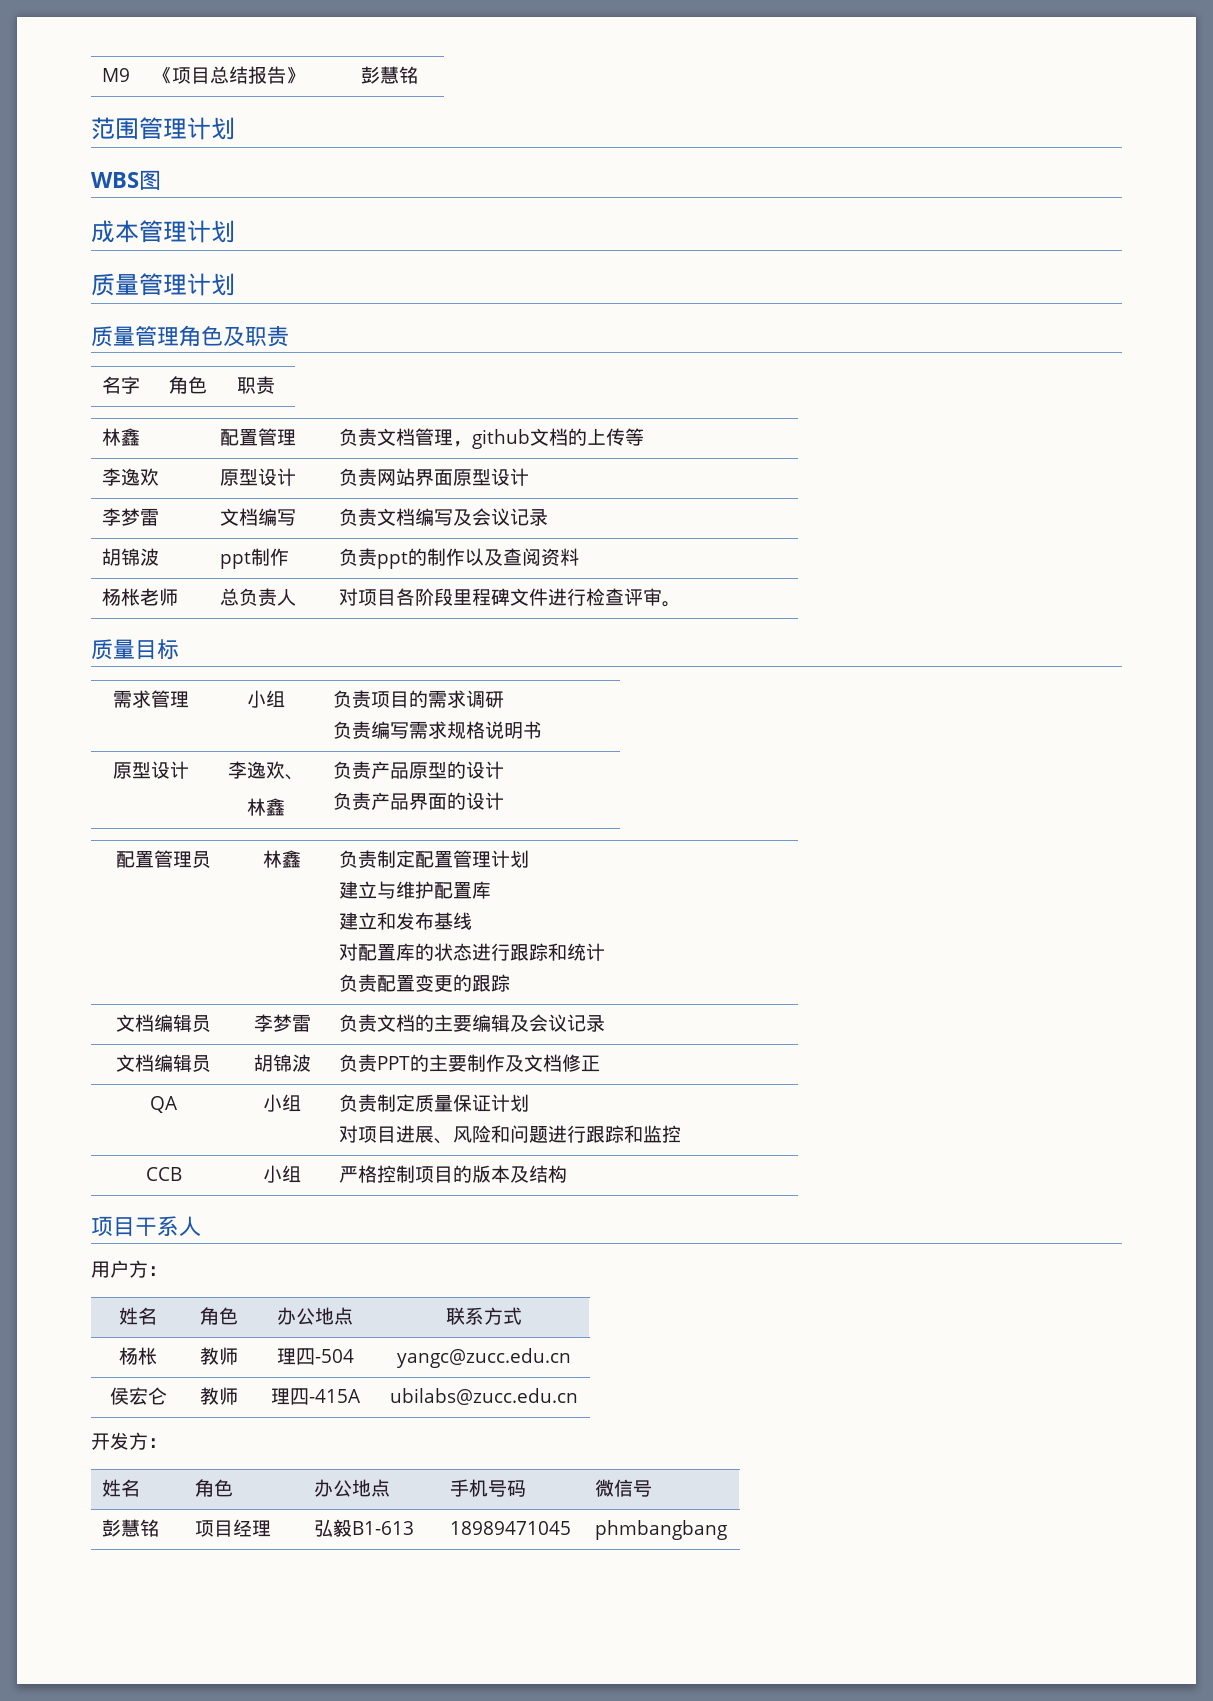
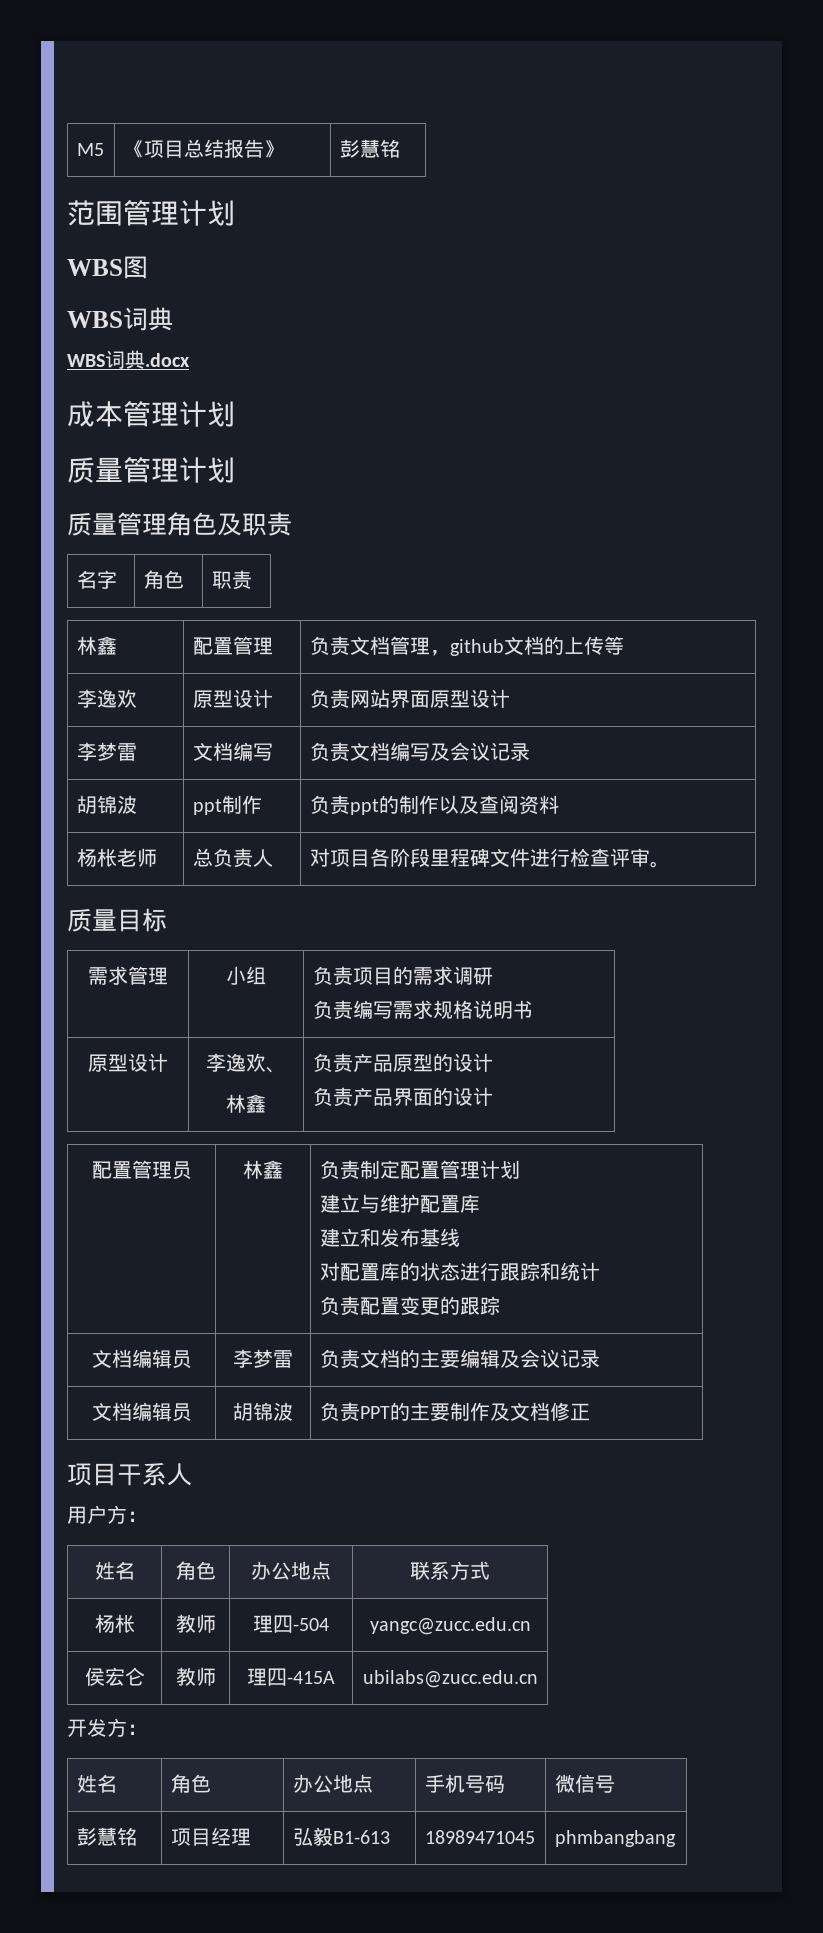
- M9 | 《项目总结报告》 | 彭慧铭
+ M5 | 《项目总结报告》 | 彭慧铭
  WBS图
+ WBS词典
+ WBS词典.docx
- QA | 小组 | 负责制定质量保证计划
- 对项目进展、风险和问题进行跟踪和监控
- CCB | 小组 | 严格控制项目的版本及结构

